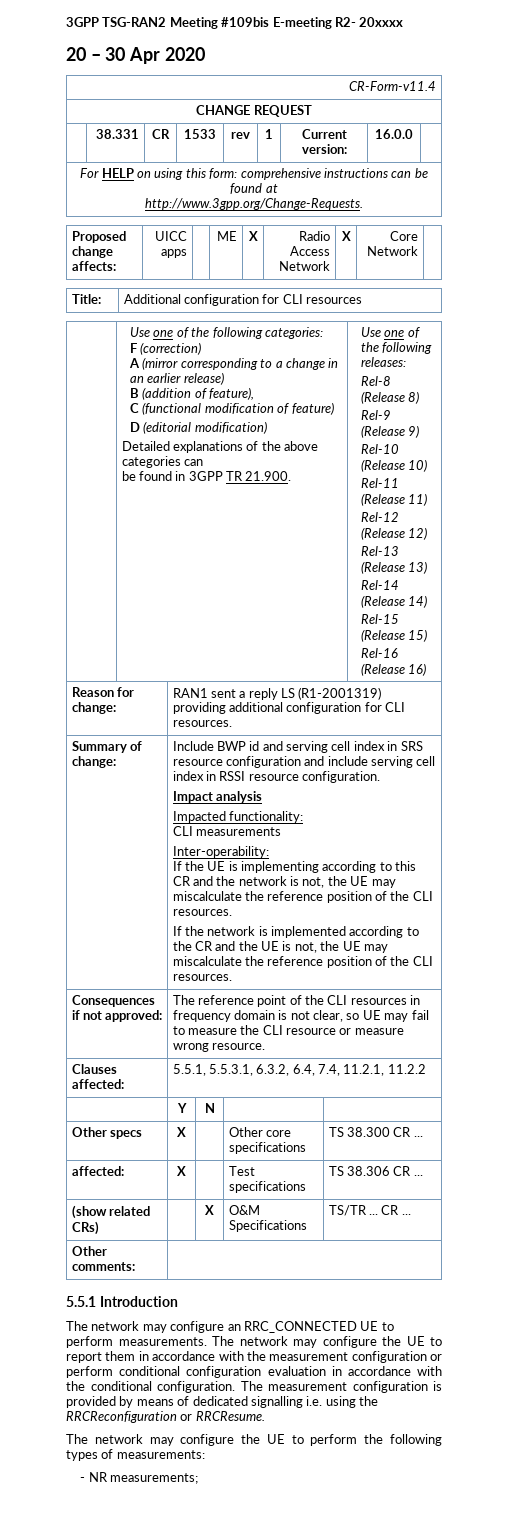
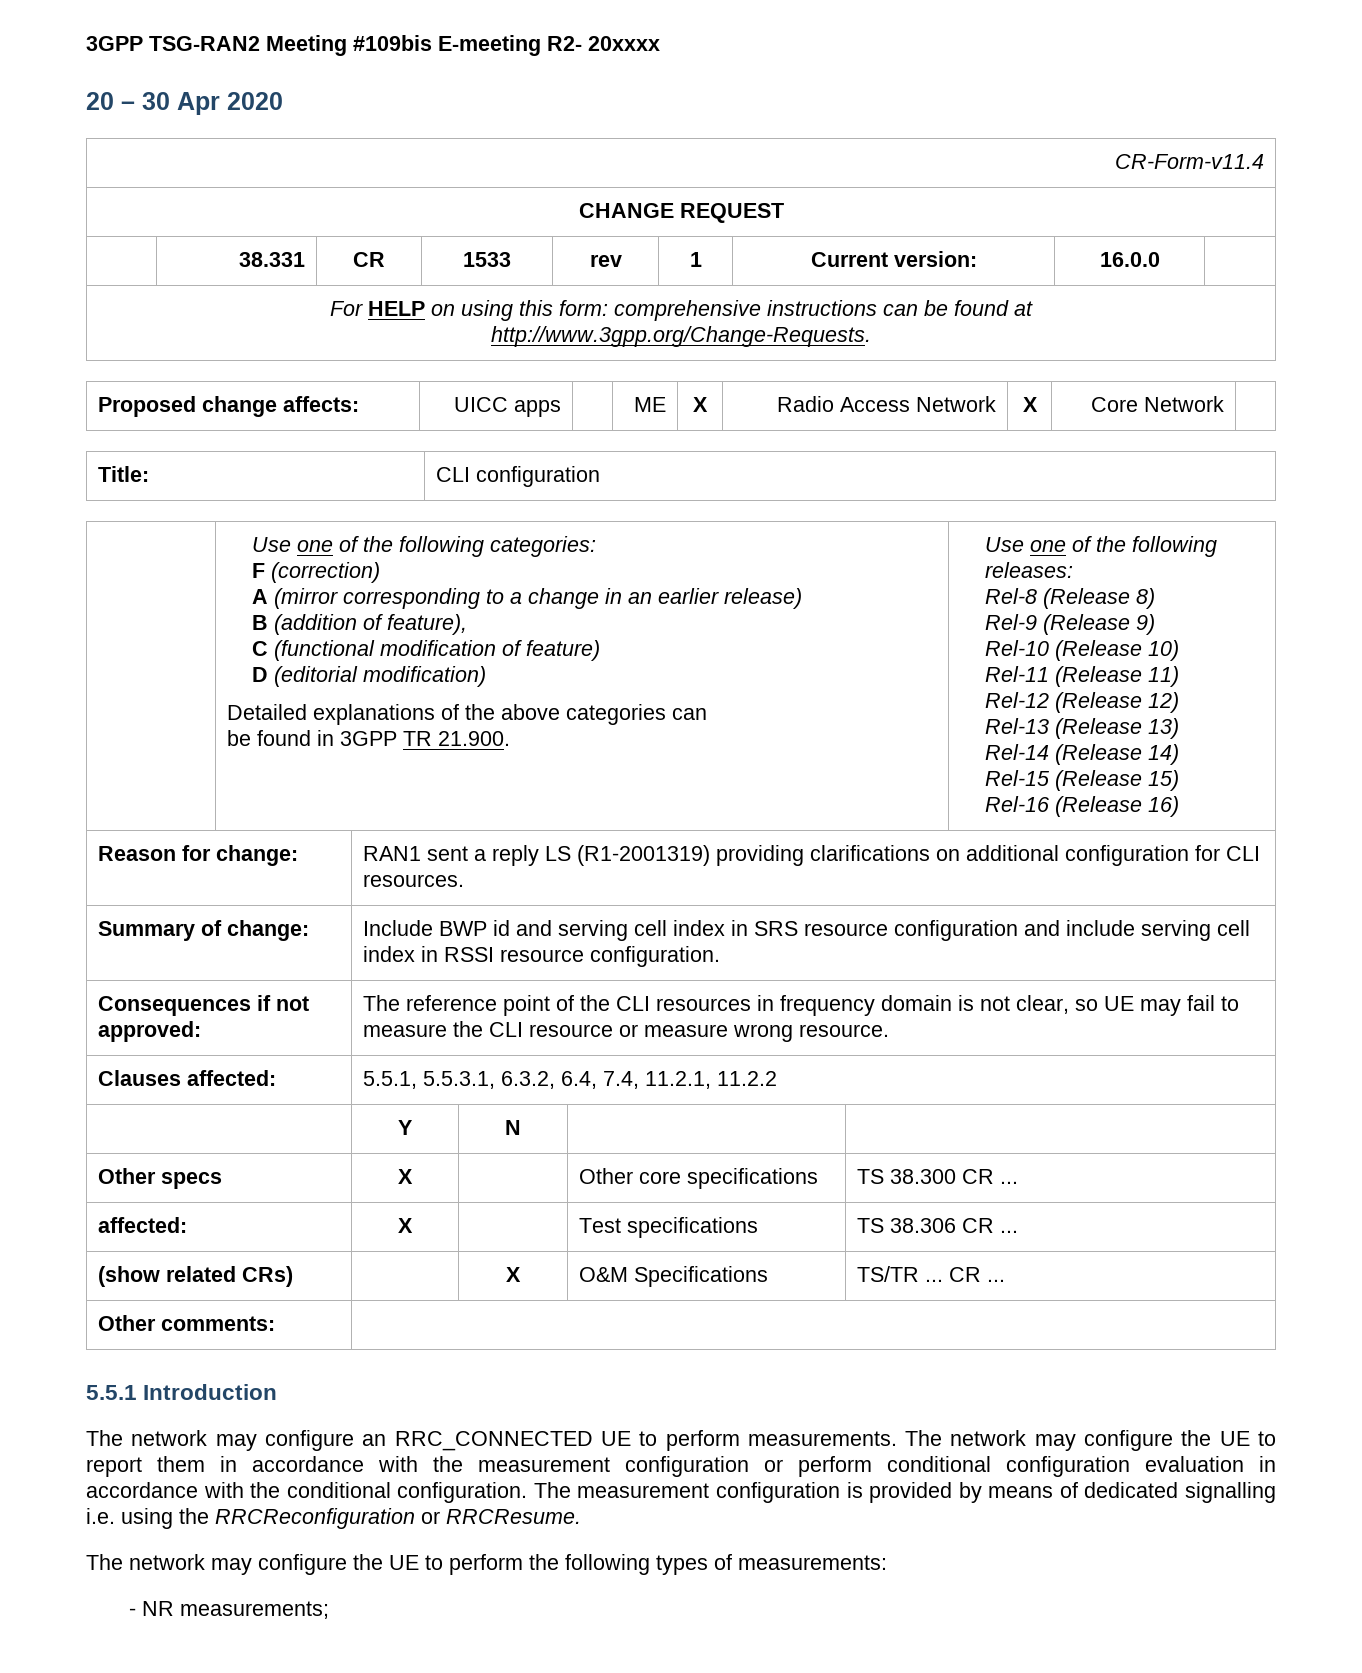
- Title: | Additional configuration for CLI resources
+ Title: | CLI configuration
- Reason for change: | RAN1 sent a reply LS (R1-2001319) providing additional configuration for CLI resources.
+ Reason for change: | RAN1 sent a reply LS (R1-2001319) providing clarifications on additional configuration for CLI resources.
- Impact analysis
- Impacted functionality:
- CLI measurements
- Inter-operability:
- If the UE is implementing according to this CR and the network is not, the UE may miscalculate the reference position of the CLI resources.
- If the network is implemented according to the CR and the UE is not, the UE may miscalculate the reference position of the CLI resources.

